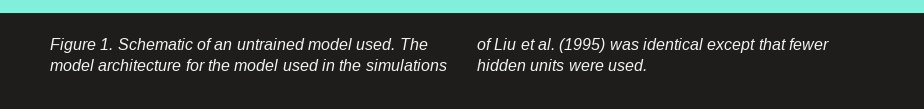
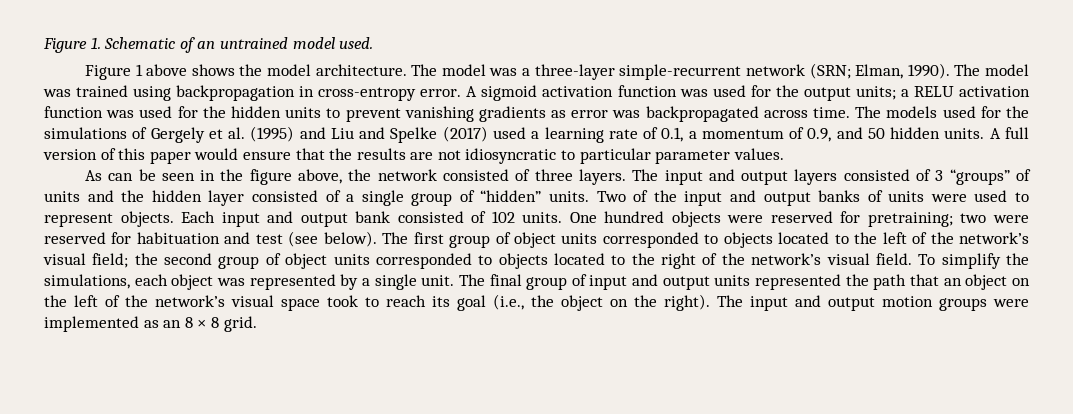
- Figure 1. Schematic of an untrained model used. The model architecture for the model used in the simulations of Liu et al. (1995) was identical except that fewer hidden units were used.
+ Figure 1. Schematic of an untrained model used.
+ Figure 1 above shows the model architecture. The model was a three-layer simple-recurrent network (SRN; Elman, 1990). The model was trained using backpropagation in cross-entropy error. A sigmoid activation function was used for the output units; a RELU activation function was used for the hidden units to prevent vanishing gradients as error was backpropagated across time. The models used for the simulations of Gergely et al. (1995) and Liu and Spelke (2017) used a learning rate of 0.1, a momentum of 0.9, and 50 hidden units. A full version of this paper would ensure that the results are not idiosyncratic to particular parameter values.
+ As can be seen in the figure above, the network consisted of three layers. The input and output layers consisted of 3 “groups” of units and the hidden layer consisted of a single group of “hidden” units. Two of the input and output banks of units were used to represent objects. Each input and output bank consisted of 102 units. One hundred objects were reserved for pretraining; two were reserved for habituation and test (see below). The first group of object units corresponded to objects located to the left of the network’s visual field; the second group of object units corresponded to objects located to the right of the network’s visual field. To simplify the simulations, each object was represented by a single unit. The final group of input and output units represented the path that an object on the left of the network’s visual space took to reach its goal (i.e., the object on the right). The input and output motion groups were implemented as an 8 × 8 grid.

